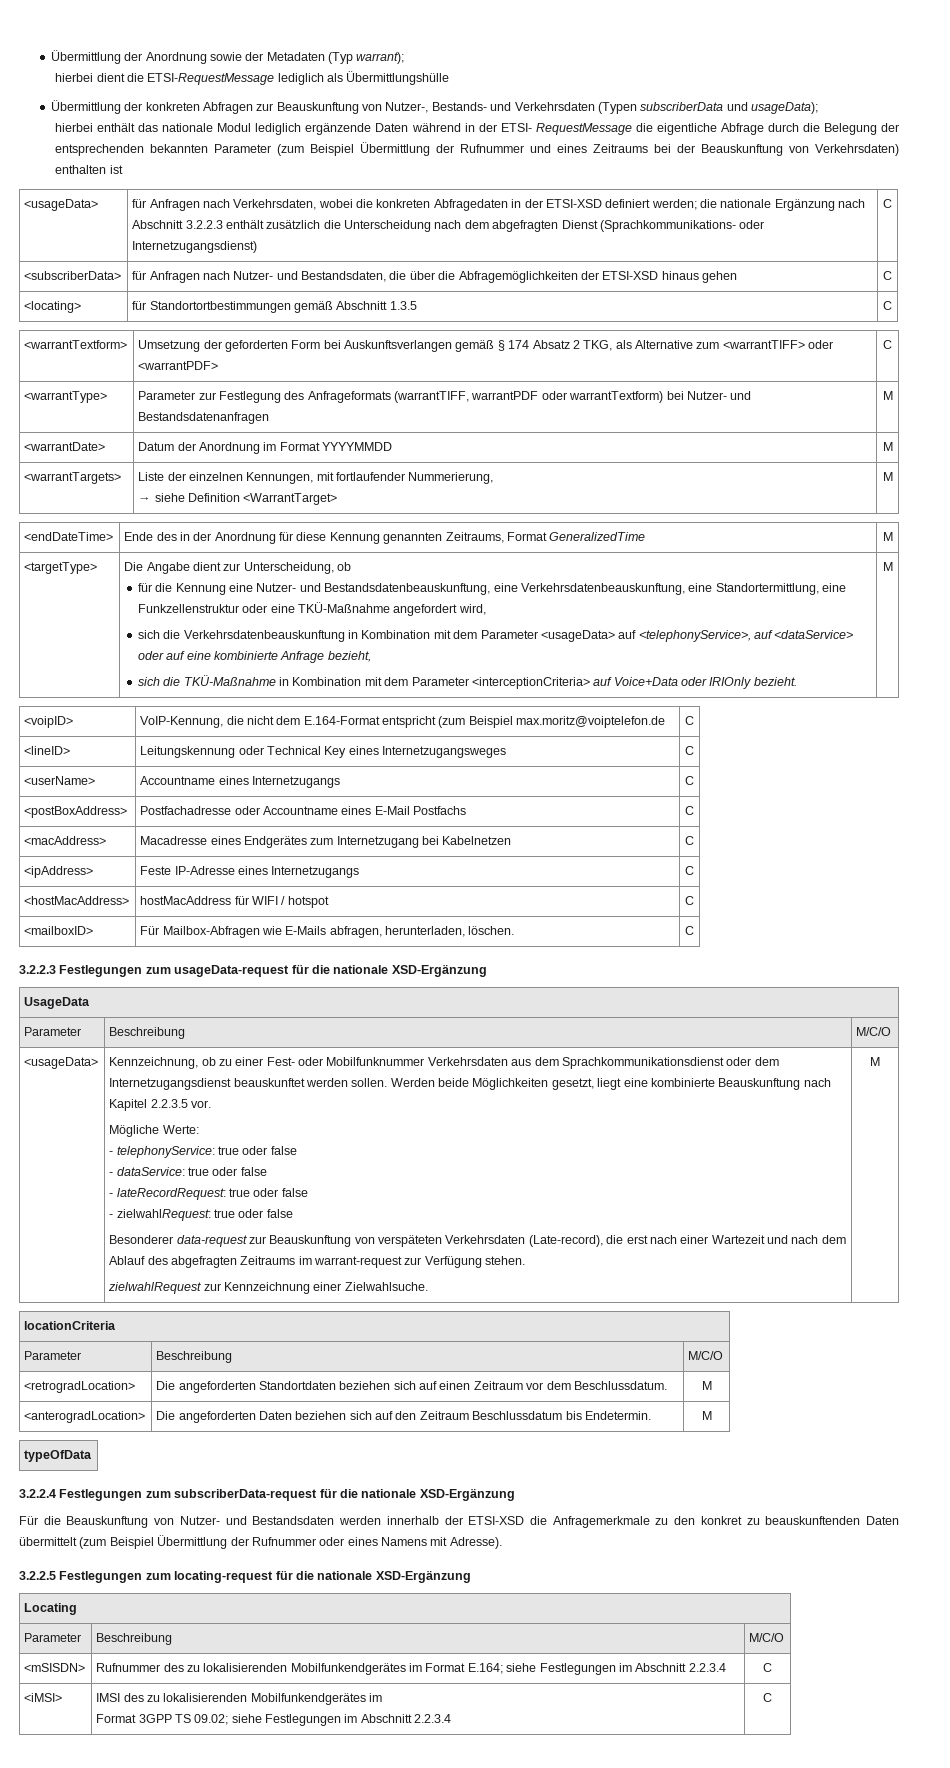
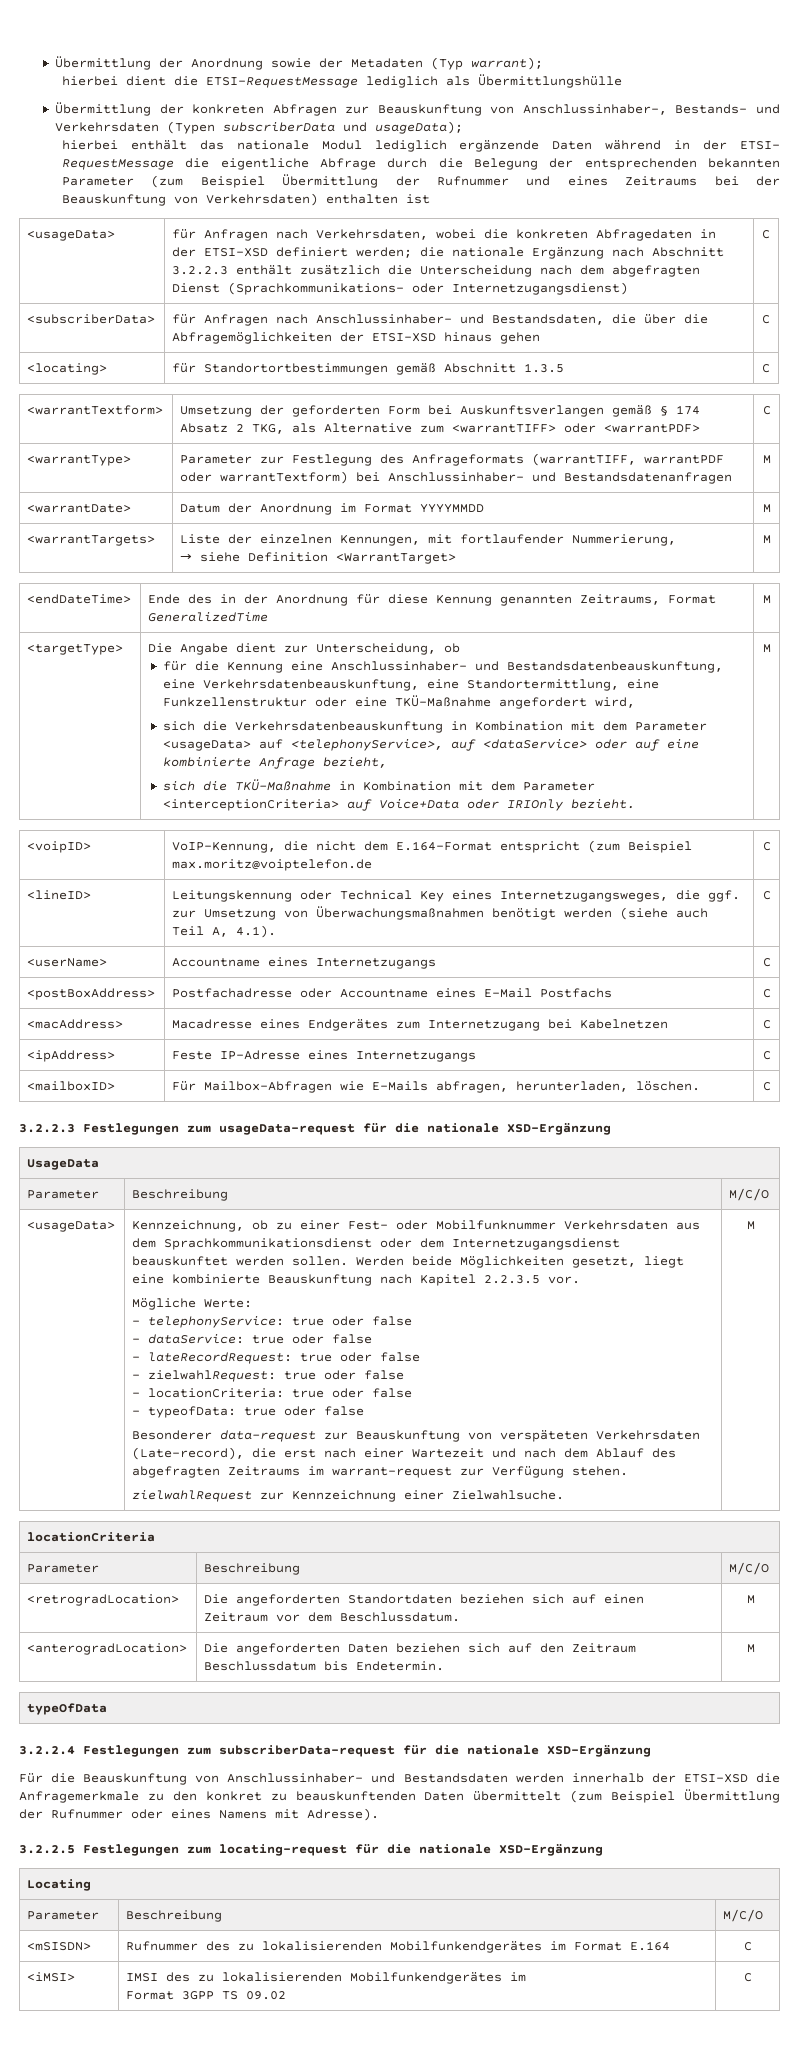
- Übermittlung der konkreten Abfragen zur Beauskunftung von Nutzer-, Bestands- und Verkehrsdaten (Typen subscriberData und usageData);
+ Übermittlung der konkreten Abfragen zur Beauskunftung von Anschlussinhaber-, Bestands- und Verkehrsdaten (Typen subscriberData und usageData);
- <subscriberData> | für Anfragen nach Nutzer- und Bestandsdaten, die über die Abfragemöglichkeiten der ETSI-XSD hinaus gehen | C
+ <subscriberData> | für Anfragen nach Anschlussinhaber- und Bestandsdaten, die über die Abfragemöglichkeiten der ETSI-XSD hinaus gehen | C
- <warrantType> | Parameter zur Festlegung des Anfrageformats (warrantTIFF, warrantPDF oder warrantTextform) bei Nutzer- und Bestandsdatenanfragen | M
+ <warrantType> | Parameter zur Festlegung des Anfrageformats (warrantTIFF, warrantPDF oder warrantTextform) bei Anschlussinhaber- und Bestandsdatenanfragen | M
- für die Kennung eine Nutzer- und Bestandsdatenbeauskunftung, eine Verkehrsdatenbeauskunftung, eine Standortermittlung, eine Funkzellenstruktur oder eine TKÜ-Maßnahme angefordert wird,
+ für die Kennung eine Anschlussinhaber- und Bestandsdatenbeauskunftung, eine Verkehrsdatenbeauskunftung, eine Standortermittlung, eine Funkzellenstruktur oder eine TKÜ-Maßnahme angefordert wird,
- <lineID> | Leitungskennung oder Technical Key eines Internetzugangsweges | C
+ <lineID> | Leitungskennung oder Technical Key eines Internetzugangsweges, die ggf. zur Umsetzung von Überwachungsmaßnahmen benötigt werden (siehe auch Teil A, 4.1). | C
- <hostMacAddress> | hostMacAddress für WIFI / hotspot | C
+ - locationCriteria: true oder false
+ - typeofData: true oder false
- Für die Beauskunftung von Nutzer- und Bestandsdaten werden innerhalb der ETSI-XSD die Anfragemerkmale zu den konkret zu beauskunftenden Daten übermittelt (zum Beispiel Übermittlung der Rufnummer oder eines Namens mit Adresse).
+ Für die Beauskunftung von Anschlussinhaber- und Bestandsdaten werden innerhalb der ETSI-XSD die Anfragemerkmale zu den konkret zu beauskunftenden Daten übermittelt (zum Beispiel Übermittlung der Rufnummer oder eines Namens mit Adresse).
- <mSISDN> | Rufnummer des zu lokalisierenden Mobilfunkendgerätes im Format E.164; siehe Festlegungen im Abschnitt 2.2.3.4 | C
+ <mSISDN> | Rufnummer des zu lokalisierenden Mobilfunkendgerätes im Format E.164 | C
  <iMSI> | IMSI des zu lokalisierenden Mobilfunkendgerätes im
- Format 3GPP TS 09.02; siehe Festlegungen im Abschnitt 2.2.3.4 | C
+ Format 3GPP TS 09.02 | C

